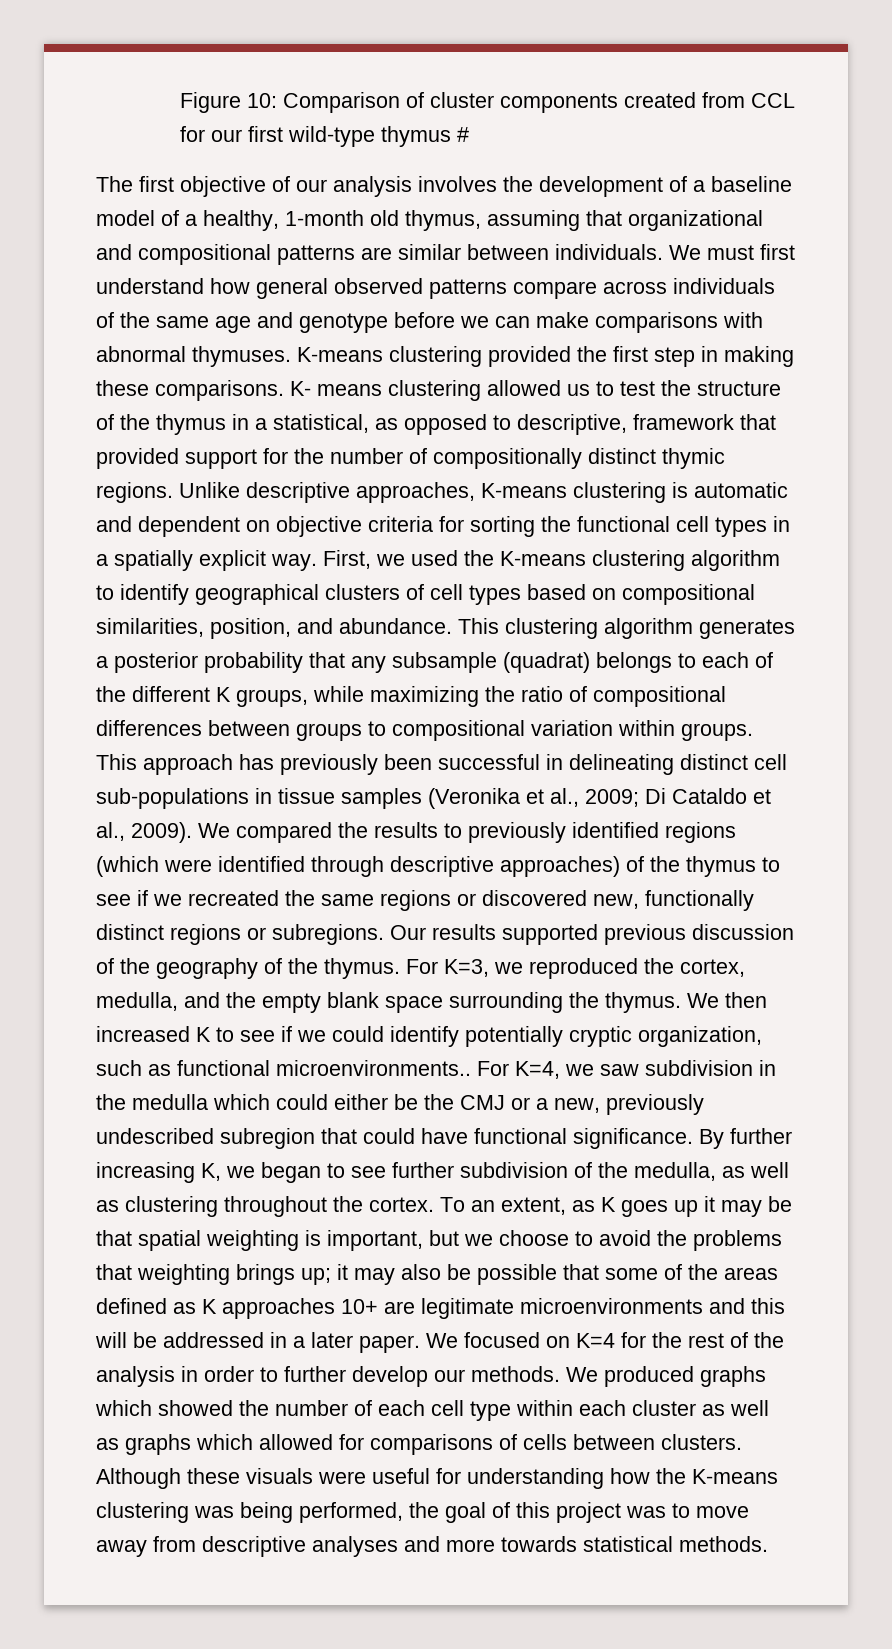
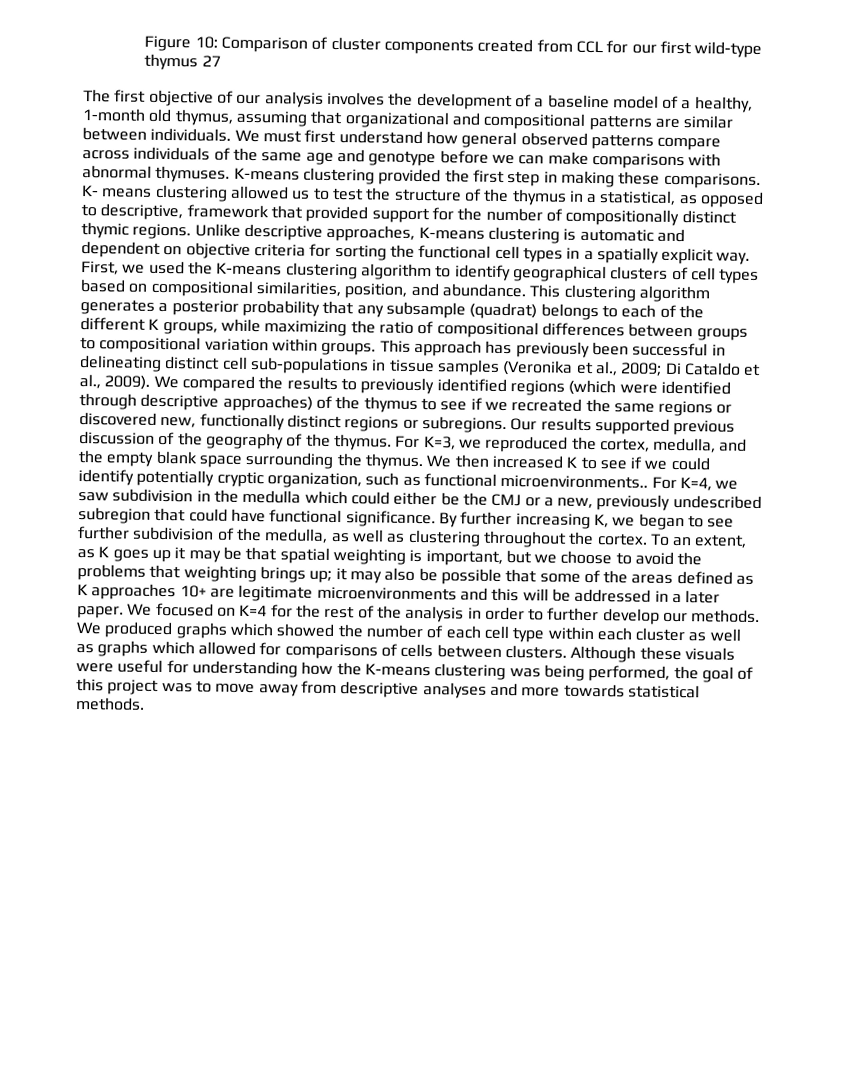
- Figure 10: Comparison of cluster components created from CCL for our first wild-type thymus #
+ Figure 10: Comparison of cluster components created from CCL for our first wild-type thymus 27

